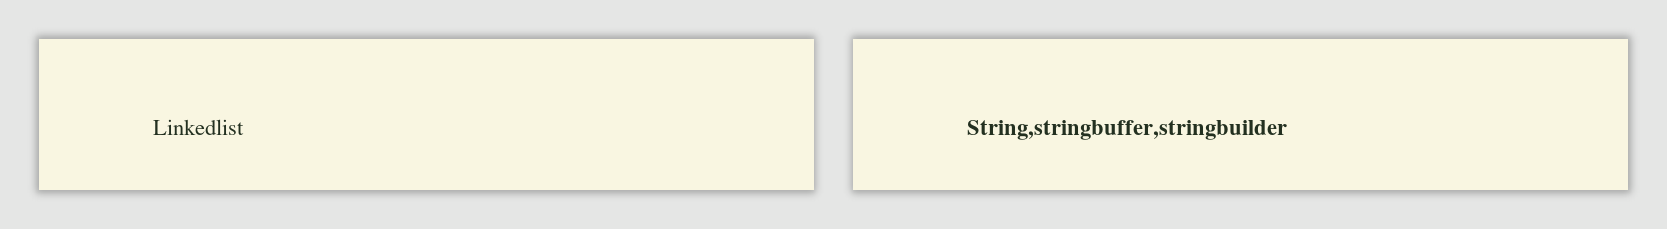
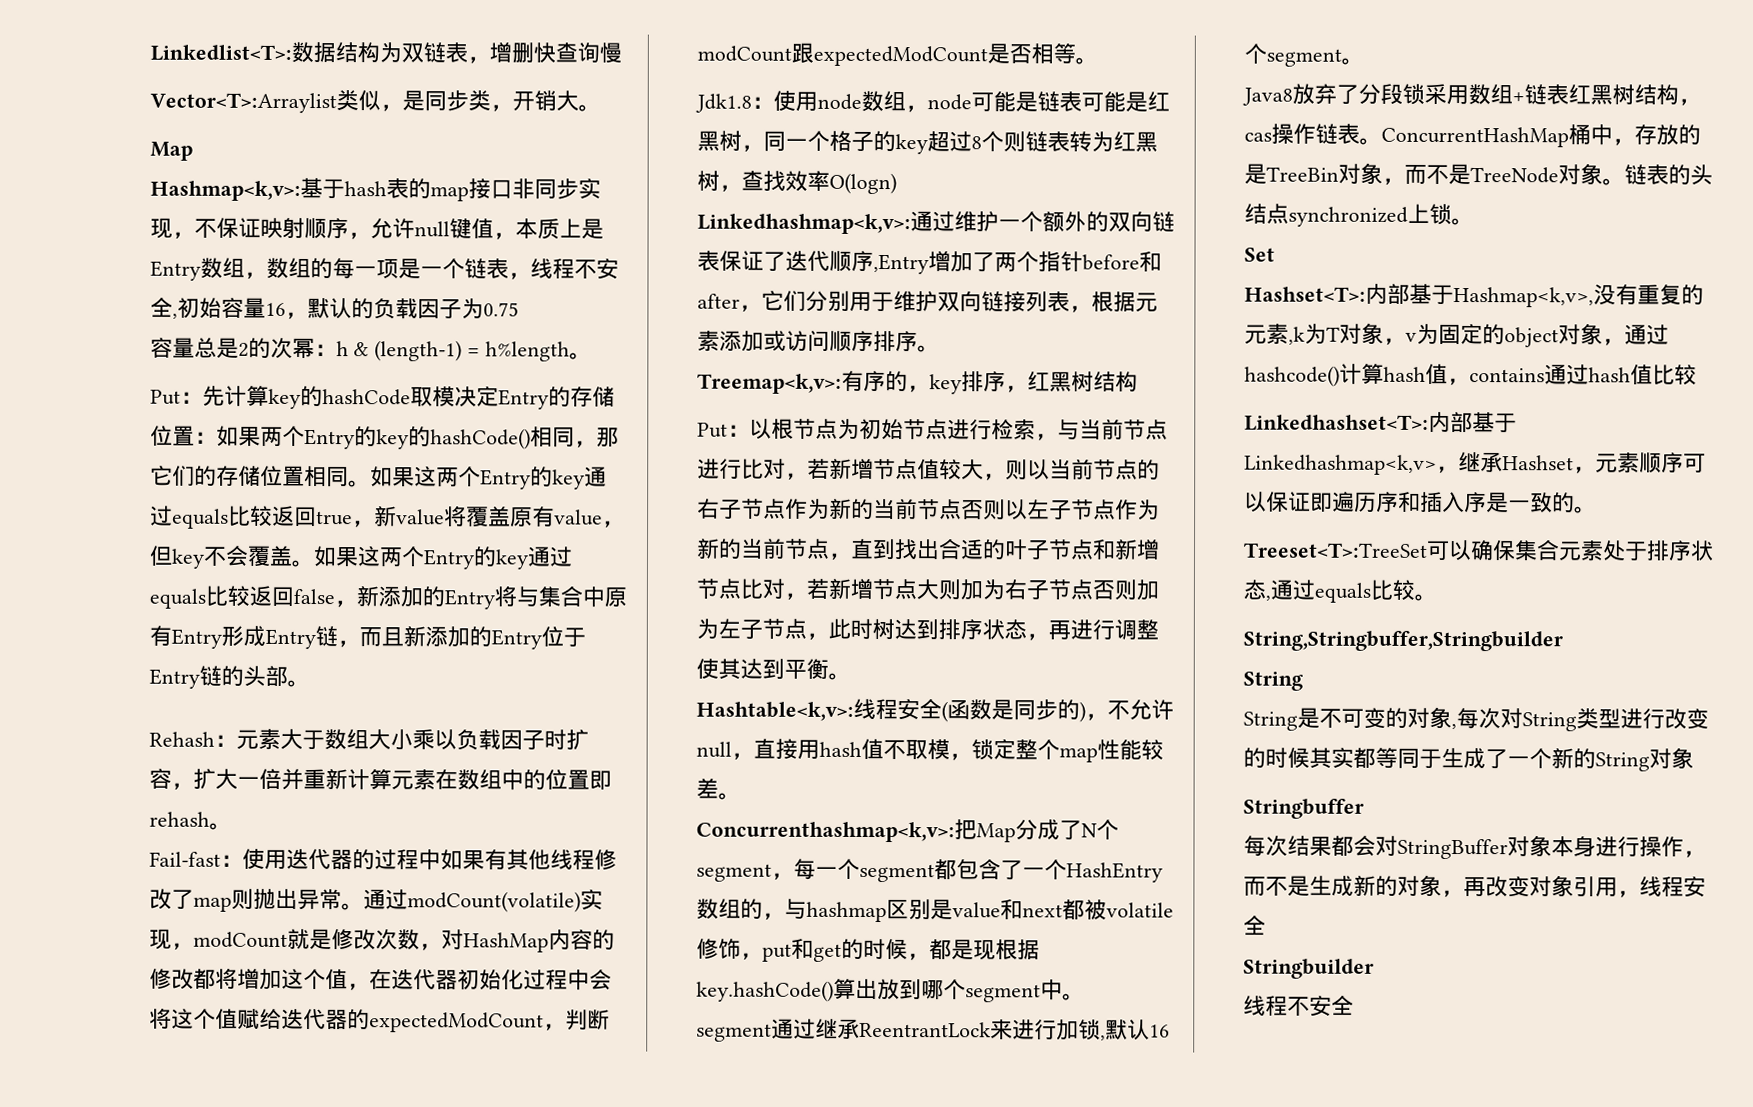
- Linkedlist
- String,stringbuffer,stringbuilder
+ Linkedlist<T>:数据结构为双链表，增删快查询慢
+ Vector<T>:Arraylist类似，是同步类，开销大。
+ Map
+ Hashmap<k,v>:基于hash表的map接口非同步实现，不保证映射顺序，允许null键值，本质上是Entry数组，数组的每一项是一个链表，线程不安全,初始容量16，默认的负载因子为0.75
+ 容量总是2的次幂：h & (length-1) = h%length。
+ Put：先计算key的hashCode取模决定Entry的存储位置：如果两个Entry的key的hashCode()相同，那它们的存储位置相同。如果这两个Entry的key通过equals比较返回true，新value将覆盖原有value，但key不会覆盖。如果这两个Entry的key通过equals比较返回false，新添加的Entry将与集合中原有Entry形成Entry链，而且新添加的Entry位于Entry链的头部。
+ Rehash：元素大于数组大小乘以负载因子时扩容，扩大一倍并重新计算元素在数组中的位置即rehash。
+ Fail-fast：使用迭代器的过程中如果有其他线程修改了map则抛出异常。通过modCount(volatile)实现，modCount就是修改次数，对HashMap内容的修改都将增加这个值，在迭代器初始化过程中会将这个值赋给迭代器的expectedModCount，判断modCount跟expectedModCount是否相等。
+ Jdk1.8：使用node数组，node可能是链表可能是红黑树，同一个格子的key超过8个则链表转为红黑树，查找效率O(logn)
+ Linkedhashmap<k,v>:通过维护一个额外的双向链表保证了迭代顺序,Entry增加了两个指针before和after，它们分别用于维护双向链接列表，根据元素添加或访问顺序排序。
+ Treemap<k,v>:有序的，key排序，红黑树结构
+ Put：以根节点为初始节点进行检索，与当前节点进行比对，若新增节点值较大，则以当前节点的右子节点作为新的当前节点否则以左子节点作为新的当前节点，直到找出合适的叶子节点和新增节点比对，若新增节点大则加为右子节点否则加为左子节点，此时树达到排序状态，再进行调整使其达到平衡。
+ Hashtable<k,v>:线程安全(函数是同步的)，不允许null，直接用hash值不取模，锁定整个map性能较差。
+ Concurrenthashmap<k,v>:把Map分成了N个segment，每一个segment都包含了一个HashEntry数组的，与hashmap区别是value和next都被volatile修饰，put和get的时候，都是现根据key.hashCode()算出放到哪个segment中。
+ segment通过继承ReentrantLock来进行加锁,默认16个segment。
+ Java8放弃了分段锁采用数组+链表红黑树结构，cas操作链表。ConcurrentHashMap桶中，存放的是TreeBin对象，而不是TreeNode对象。链表的头结点synchronized上锁。
+ Set
+ Hashset<T>:内部基于Hashmap<k,v>,没有重复的元素,k为T对象，v为固定的object对象，通过hashcode()计算hash值，contains通过hash值比较
+ Linkedhashset<T>:内部基于Linkedhashmap<k,v>，继承Hashset，元素顺序可以保证即遍历序和插入序是一致的。
+ Treeset<T>:TreeSet可以确保集合元素处于排序状态,通过equals比较。
+ String,Stringbuffer,Stringbuilder
+ String
+ String是不可变的对象,每次对String类型进行改变的时候其实都等同于生成了一个新的String对象
+ Stringbuffer
+ 每次结果都会对StringBuffer对象本身进行操作，而不是生成新的对象，再改变对象引用，线程安全
+ Stringbuilder
+ 线程不安全

